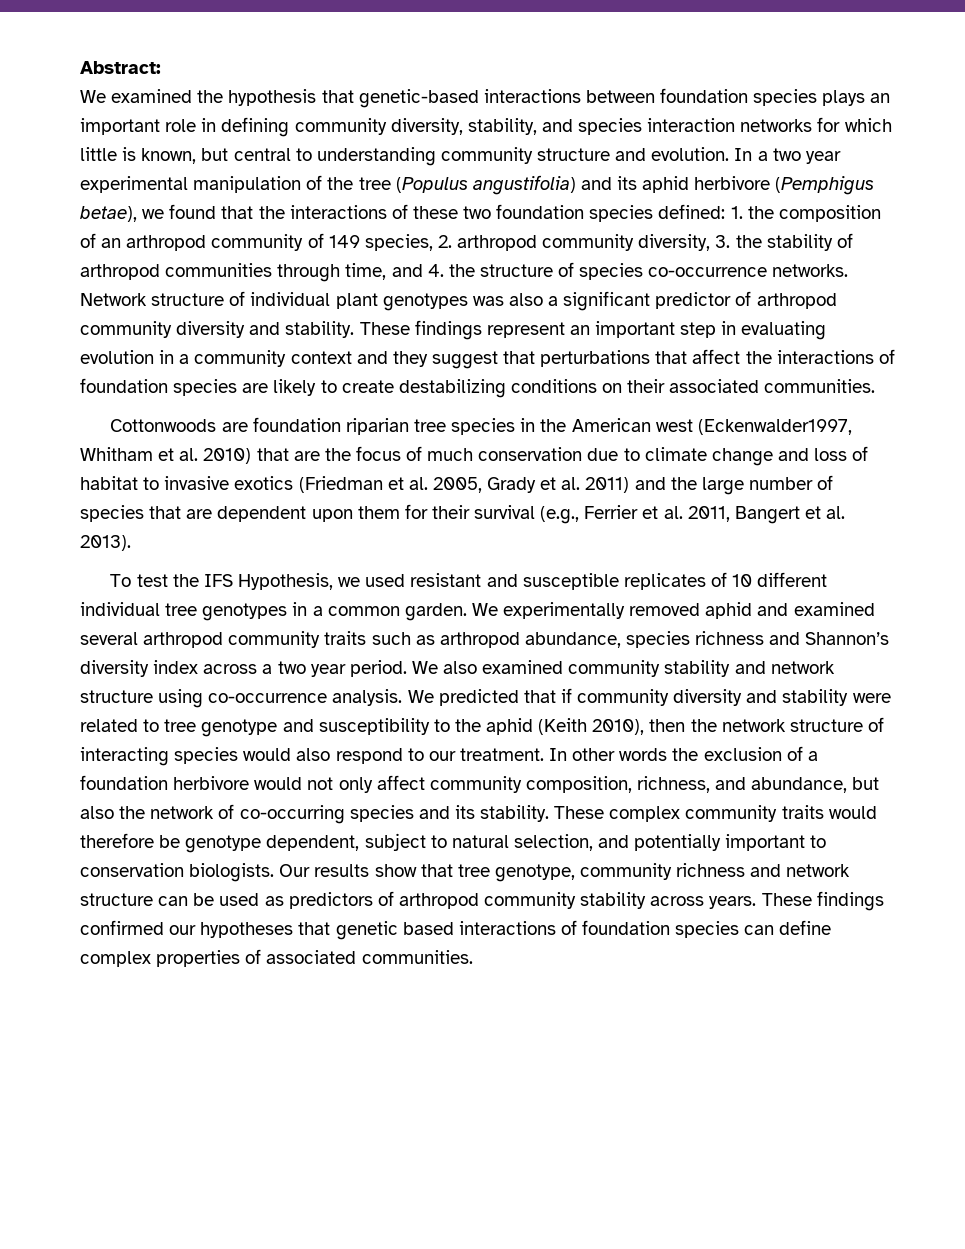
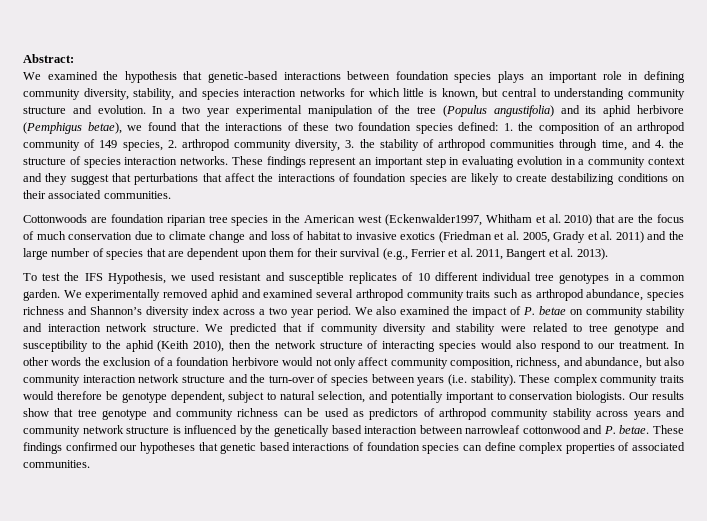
- In a two year experimental manipulation of the tree (Populus angustifolia) and its aphid herbivore (Pemphigus betae), we found that the interactions of these two foundation species defined: 1. the composition of an arthropod community of 149 species, 2. arthropod community diversity, 3. the stability of arthropod communities through time, and 4. the structure of species co-occurrence networks. Network structure of individual plant genotypes was also a significant predictor of arthropod community diversity and stability.
+ In a two year experimental manipulation of the tree (Populus angustifolia) and its aphid herbivore (Pemphigus betae), we found that the interactions of these two foundation species defined: 1. the composition of an arthropod community of 149 species, 2. arthropod community diversity, 3. the stability of arthropod communities through time, and 4. the structure of species interaction networks.
- We also examined community stability and network structure using co-occurrence analysis.
+ We also examined the impact of P. betae on community stability and interaction network structure.
- In other words the exclusion of a foundation herbivore would not only affect community composition, richness, and abundance, but also the network of co-occurring species and its stability.
+ In other words the exclusion of a foundation herbivore would not only affect community composition, richness, and abundance, but also community interaction network structure and the turn-over of species between years (i.e. stability).
- Our results show that tree genotype, community richness and network structure can be used as predictors of arthropod community stability across years.
+ Our results show that tree genotype and community richness can be used as predictors of arthropod community stability across years and community network structure is influenced by the genetically based interaction between narrowleaf cottonwood and P. betae.

